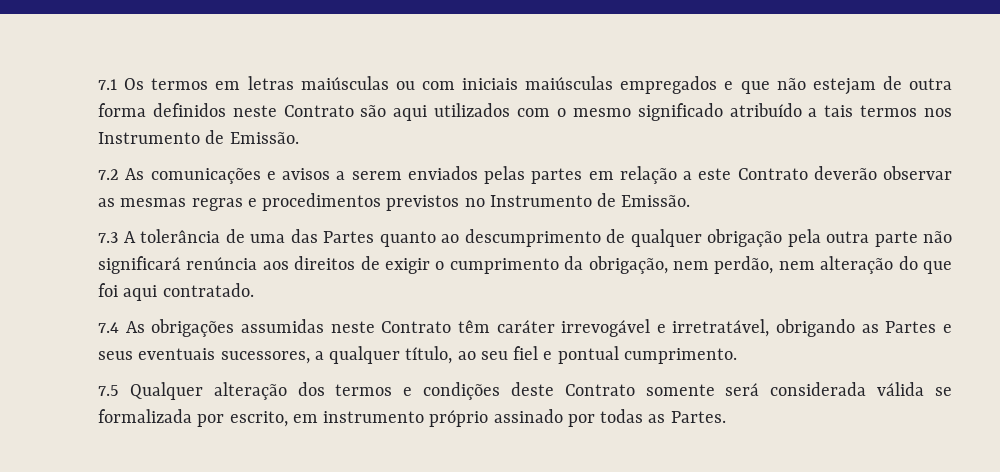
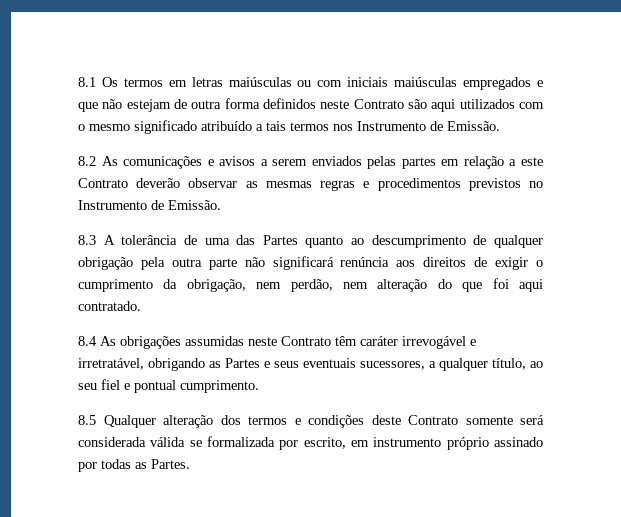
- 7.1 Os termos em letras maiúsculas ou com iniciais maiúsculas empregados e que não estejam de outra forma definidos neste Contrato são aqui utilizados com o mesmo significado atribuído a tais termos nos Instrumento de Emissão.
+ 8.1 Os termos em letras maiúsculas ou com iniciais maiúsculas empregados e que não estejam de outra forma definidos neste Contrato são aqui utilizados com o mesmo significado atribuído a tais termos nos Instrumento de Emissão.
- 7.2 As comunicações e avisos a serem enviados pelas partes em relação a este Contrato deverão observar as mesmas regras e procedimentos previstos no Instrumento de Emissão.
+ 8.2 As comunicações e avisos a serem enviados pelas partes em relação a este Contrato deverão observar as mesmas regras e procedimentos previstos no Instrumento de Emissão.
- 7.3 A tolerância de uma das Partes quanto ao descumprimento de qualquer obrigação pela outra parte não significará renúncia aos direitos de exigir o cumprimento da obrigação, nem perdão, nem alteração do que foi aqui contratado.
+ 8.3 A tolerância de uma das Partes quanto ao descumprimento de qualquer obrigação pela outra parte não significará renúncia aos direitos de exigir o cumprimento da obrigação, nem perdão, nem alteração do que foi aqui contratado.
- 7.4 As obrigações assumidas neste Contrato têm caráter irrevogável e irretratável, obrigando as Partes e seus eventuais sucessores, a qualquer título, ao seu fiel e pontual cumprimento.
+ 8.4 As obrigações assumidas neste Contrato têm caráter irrevogável e irretratável, obrigando as Partes e seus eventuais sucessores, a qualquer título, ao seu fiel e pontual cumprimento.
- 7.5 Qualquer alteração dos termos e condições deste Contrato somente será considerada válida se formalizada por escrito, em instrumento próprio assinado por todas as Partes.
+ 8.5 Qualquer alteração dos termos e condições deste Contrato somente será considerada válida se formalizada por escrito, em instrumento próprio assinado por todas as Partes.

